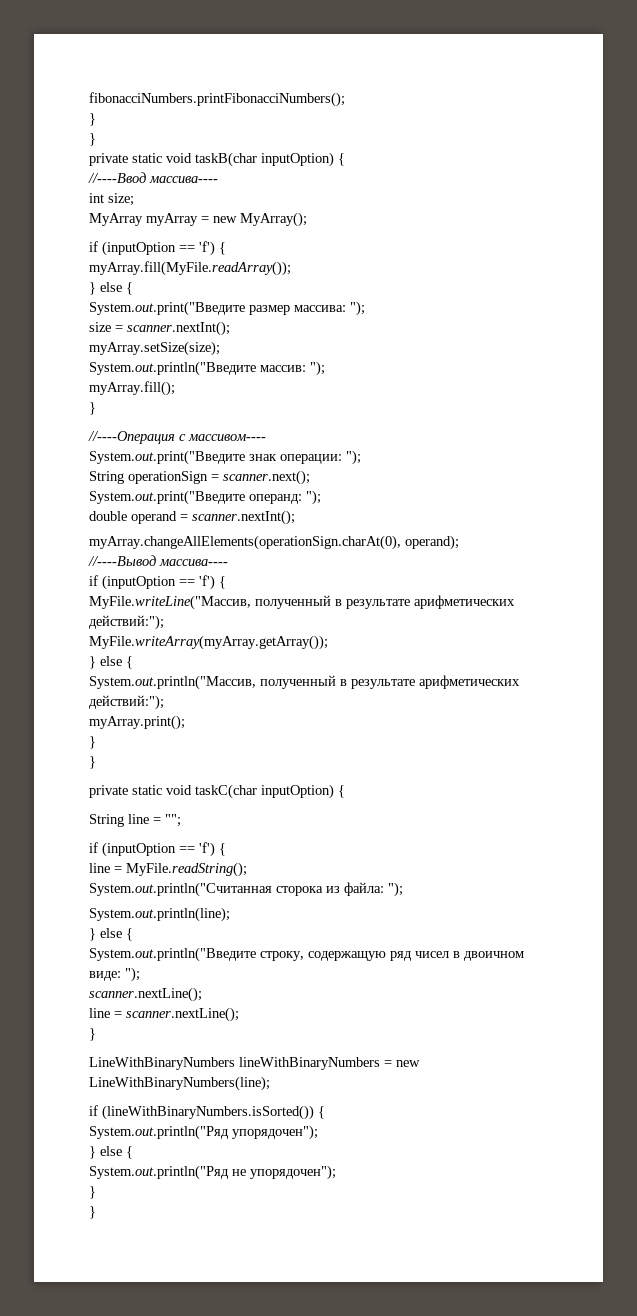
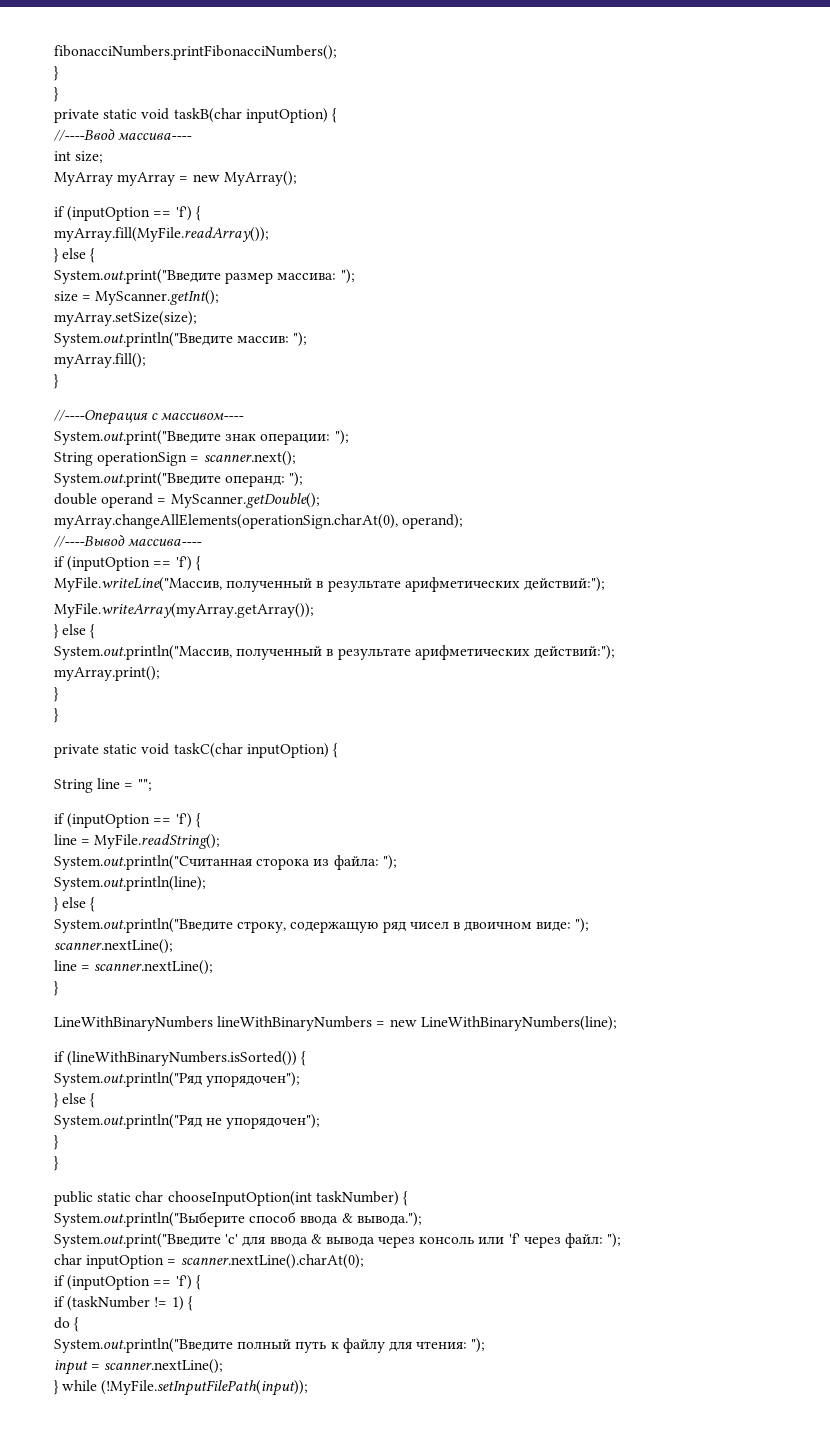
- size = scanner.nextInt();
+ size = MyScanner.getInt();
- double operand = scanner.nextInt();
+ double operand = MyScanner.getDouble();
+ public static char chooseInputOption(int taskNumber) {
+ System.out.println("Выберите способ ввода & вывода.");
+ System.out.print("Введите 'c' для ввода & вывода через консоль или 'f' через файл: ");
+ char inputOption = scanner.nextLine().charAt(0);
+ if (inputOption == 'f') {
+ if (taskNumber != 1) {
+ do {
+ System.out.println("Введите полный путь к файлу для чтения: ");
+ input = scanner.nextLine();
+ } while (!MyFile.setInputFilePath(input));

